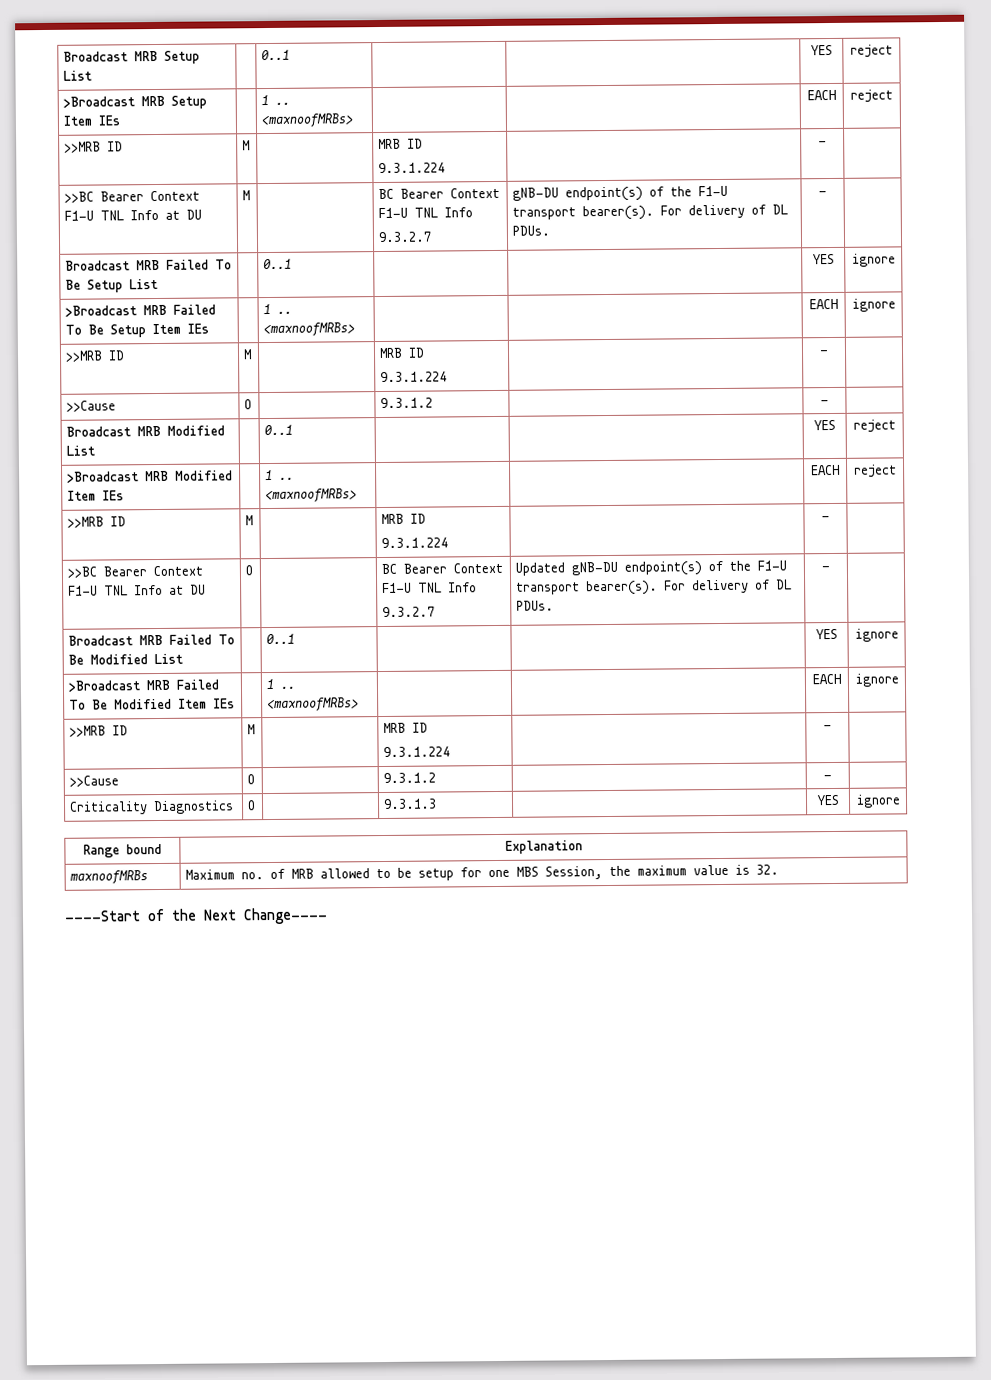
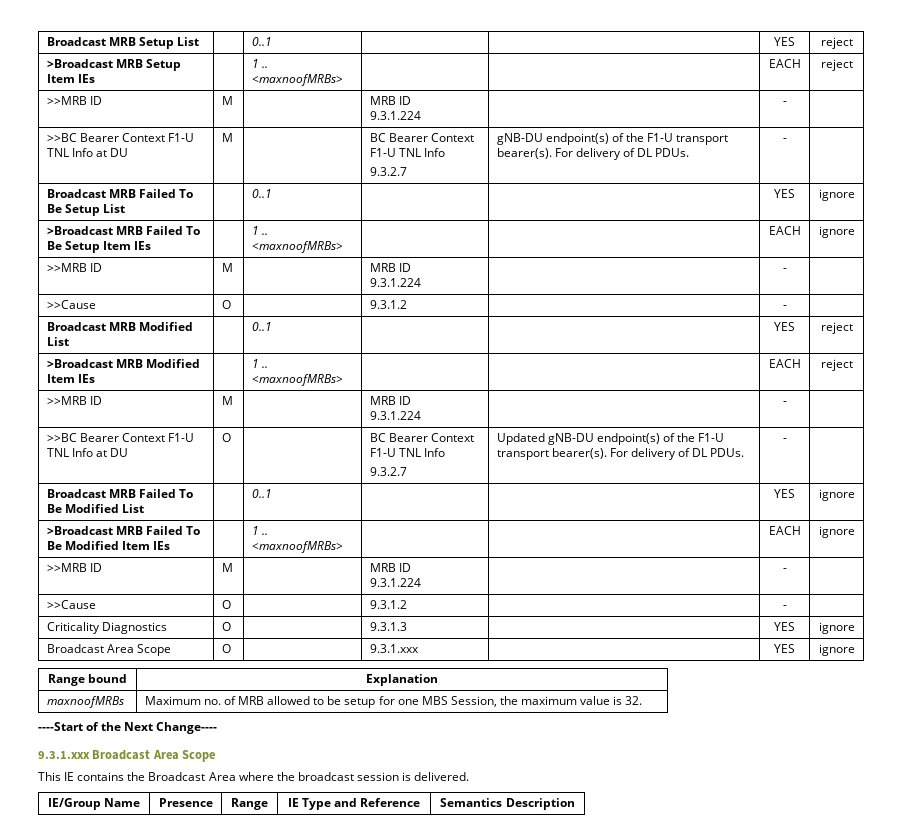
+ Broadcast Area Scope | O | | 9.3.1.xxx | | YES | ignore
+ 9.3.1.xxx Broadcast Area Scope
+ This IE contains the Broadcast Area where the broadcast session is delivered.
+ IE/Group Name | Presence | Range | IE Type and Reference | Semantics Description

